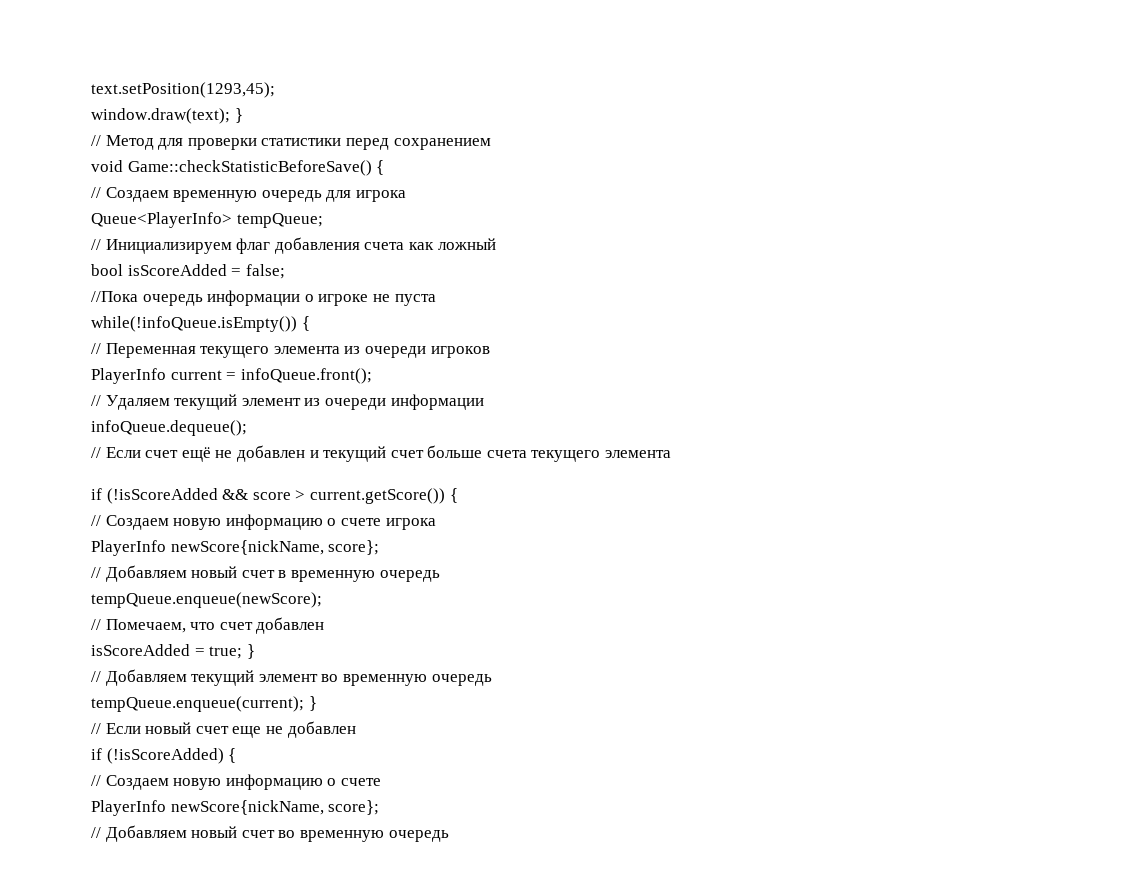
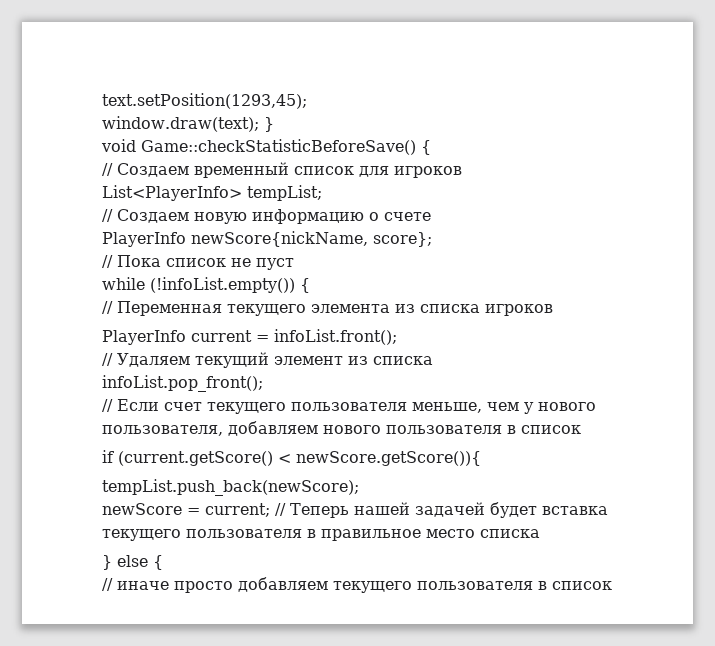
- // Метод для проверки статистики перед сохранением
- // Создаем временную очередь для игрока
- Queue<PlayerInfo> tempQueue;
- // Инициализируем флаг добавления счета как ложный
- bool isScoreAdded = false;
- //Пока очередь информации о игроке не пуста
- while(!infoQueue.isEmpty()) {
- // Переменная текущего элемента из очереди игроков
- PlayerInfo current = infoQueue.front();
- // Удаляем текущий элемент из очереди информации
- infoQueue.dequeue();
- // Если счет ещё не добавлен и текущий счет больше счета текущего элемента
- if (!isScoreAdded && score > current.getScore()) {
- // Создаем новую информацию о счете игрока
- PlayerInfo newScore{nickName, score};
- // Добавляем новый счет в временную очередь
- tempQueue.enqueue(newScore);
- // Помечаем, что счет добавлен
- isScoreAdded = true; }
- // Добавляем текущий элемент во временную очередь
- tempQueue.enqueue(current); }
- // Если новый счет еще не добавлен
- if (!isScoreAdded) {
+ // Создаем временный список для игроков
+ List<PlayerInfo> tempList;
- // Добавляем новый счет во временную очередь
+ // Пока список не пуст
+ while (!infoList.empty()) {
+ // Переменная текущего элемента из списка игроков
+ PlayerInfo current = infoList.front();
+ // Удаляем текущий элемент из списка
+ infoList.pop_front();
+ // Если счет текущего пользователя меньше, чем у нового пользователя, добавляем нового пользователя в список
+ if (current.getScore() < newScore.getScore()){
+ tempList.push_back(newScore);
+ newScore = current; // Теперь нашей задачей будет вставка текущего пользователя в правильное место списка
+ } else {
+ // иначе просто добавляем текущего пользователя в список

